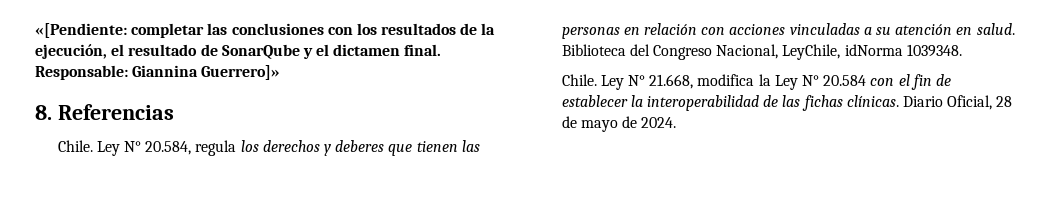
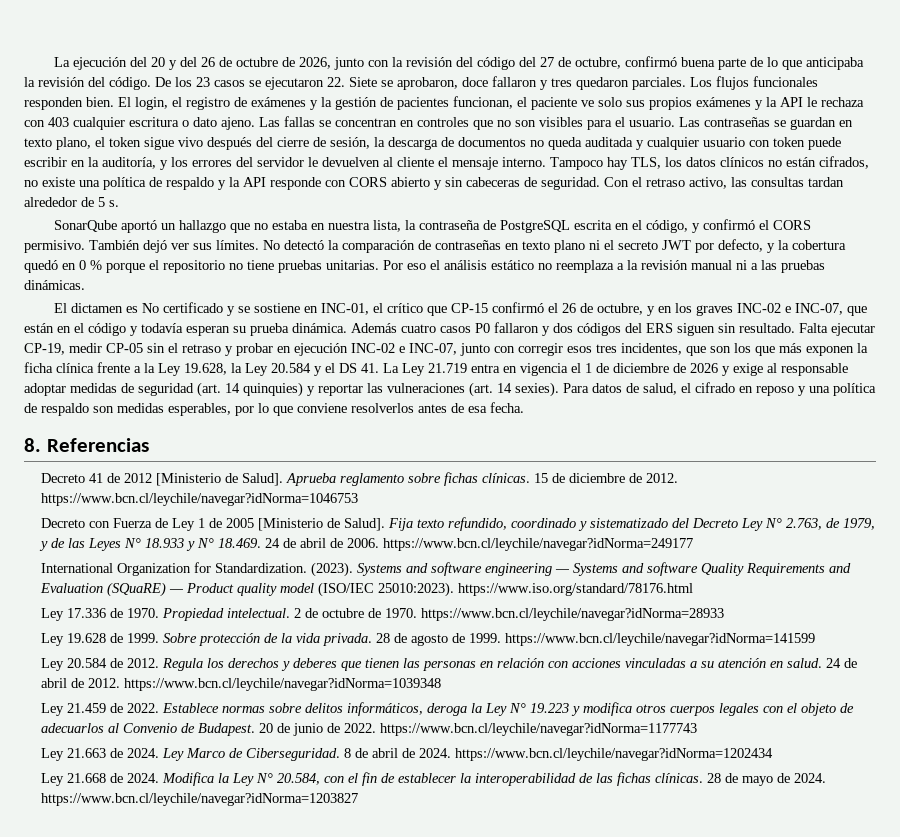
- «[Pendiente: completar las conclusiones con los resultados de la ejecución, el resultado de SonarQube y el dictamen final. Responsable: Giannina Guerrero]»
+ La ejecución del 20 y del 26 de octubre de 2026, junto con la revisión del código del 27 de octubre, confirmó buena parte de lo que anticipaba la revisión del código. De los 23 casos se ejecutaron 22. Siete se aprobaron, doce fallaron y tres quedaron parciales. Los flujos funcionales responden bien. El login, el registro de exámenes y la gestión de pacientes funcionan, el paciente ve solo sus propios exámenes y la API le rechaza con 403 cualquier escritura o dato ajeno. Las fallas se concentran en controles que no son visibles para el usuario. Las contraseñas se guardan en texto plano, el token sigue vivo después del cierre de sesión, la descarga de documentos no queda auditada y cualquier usuario con token puede escribir en la auditoría, y los errores del servidor le devuelven al cliente el mensaje interno. Tampoco hay TLS, los datos clínicos no están cifrados, no existe una política de respaldo y la API responde con CORS abierto y sin cabeceras de seguridad. Con el retraso activo, las consultas tardan alrededor de 5 s.
+ SonarQube aportó un hallazgo que no estaba en nuestra lista, la contraseña de PostgreSQL escrita en el código, y confirmó el CORS permisivo. También dejó ver sus límites. No detectó la comparación de contraseñas en texto plano ni el secreto JWT por defecto, y la cobertura quedó en 0 % porque el repositorio no tiene pruebas unitarias. Por eso el análisis estático no reemplaza a la revisión manual ni a las pruebas dinámicas.
+ El dictamen es No certificado y se sostiene en INC-01, el crítico que CP-15 confirmó el 26 de octubre, y en los graves INC-02 e INC-07, que están en el código y todavía esperan su prueba dinámica. Además cuatro casos P0 fallaron y dos códigos del ERS siguen sin resultado. Falta ejecutar CP-19, medir CP-05 sin el retraso y probar en ejecución INC-02 e INC-07, junto con corregir esos tres incidentes, que son los que más exponen la ficha clínica frente a la Ley 19.628, la Ley 20.584 y el DS 41. La Ley 21.719 entra en vigencia el 1 de diciembre de 2026 y exige al responsable adoptar medidas de seguridad (art. 14 quinquies) y reportar las vulneraciones (art. 14 sexies). Para datos de salud, el cifrado en reposo y una política de respaldo son medidas esperables, por lo que conviene resolverlos antes de esa fecha.
  8. Referencias
- Chile. Ley N° 20.584, regula los derechos y deberes que tienen las personas en relación con acciones vinculadas a su atención en salud.
+ Decreto 41 de 2012 [Ministerio de Salud]. Aprueba reglamento sobre fichas clínicas. 15 de diciembre de 2012. https://www.bcn.cl/leychile/navegar?idNorma=1046753
+ Decreto con Fuerza de Ley 1 de 2005 [Ministerio de Salud]. Fija texto refundido, coordinado y sistematizado del Decreto Ley N° 2.763, de 1979, y de las Leyes N° 18.933 y N° 18.469. 24 de abril de 2006. https://www.bcn.cl/leychile/navegar?idNorma=249177
+ International Organization for Standardization. (2023). Systems and software engineering — Systems and software Quality Requirements and Evaluation (SQuaRE) — Product quality model (ISO/IEC 25010:2023). https://www.iso.org/standard/78176.html
+ Ley 17.336 de 1970. Propiedad intelectual. 2 de octubre de 1970. https://www.bcn.cl/leychile/navegar?idNorma=28933
+ Ley 19.628 de 1999. Sobre protección de la vida privada. 28 de agosto de 1999. https://www.bcn.cl/leychile/navegar?idNorma=141599
+ Ley 20.584 de 2012. Regula los derechos y deberes que tienen las personas en relación con acciones vinculadas a su atención en salud.
- Biblioteca del Congreso Nacional, LeyChile, idNorma 1039348.
- Chile. Ley N° 21.668, modifica la Ley N° 20.584 con el fin de establecer la interoperabilidad de las fichas clínicas.
+ 24 de abril de 2012. https://www.bcn.cl/leychile/navegar?idNorma=1039348
+ Ley 21.459 de 2022. Establece normas sobre delitos informáticos, deroga la Ley N° 19.223 y modifica otros cuerpos legales con el objeto de adecuarlos al Convenio de Budapest. 20 de junio de 2022. https://www.bcn.cl/leychile/navegar?idNorma=1177743
+ Ley 21.663 de 2024. Ley Marco de Ciberseguridad. 8 de abril de 2024. https://www.bcn.cl/leychile/navegar?idNorma=1202434
+ Ley 21.668 de 2024. Modifica la Ley N° 20.584, con el fin de establecer la interoperabilidad de las fichas clínicas.
- Diario Oficial, 28 de mayo de 2024.
+ 28 de mayo de 2024. https://www.bcn.cl/leychile/navegar?idNorma=1203827

